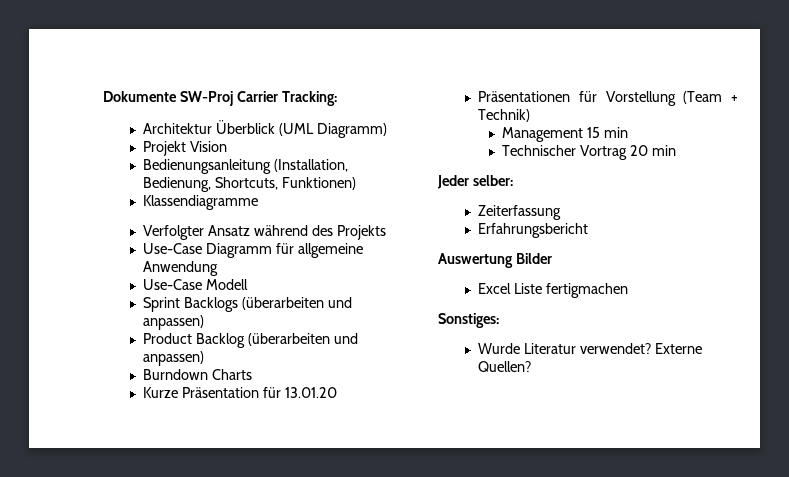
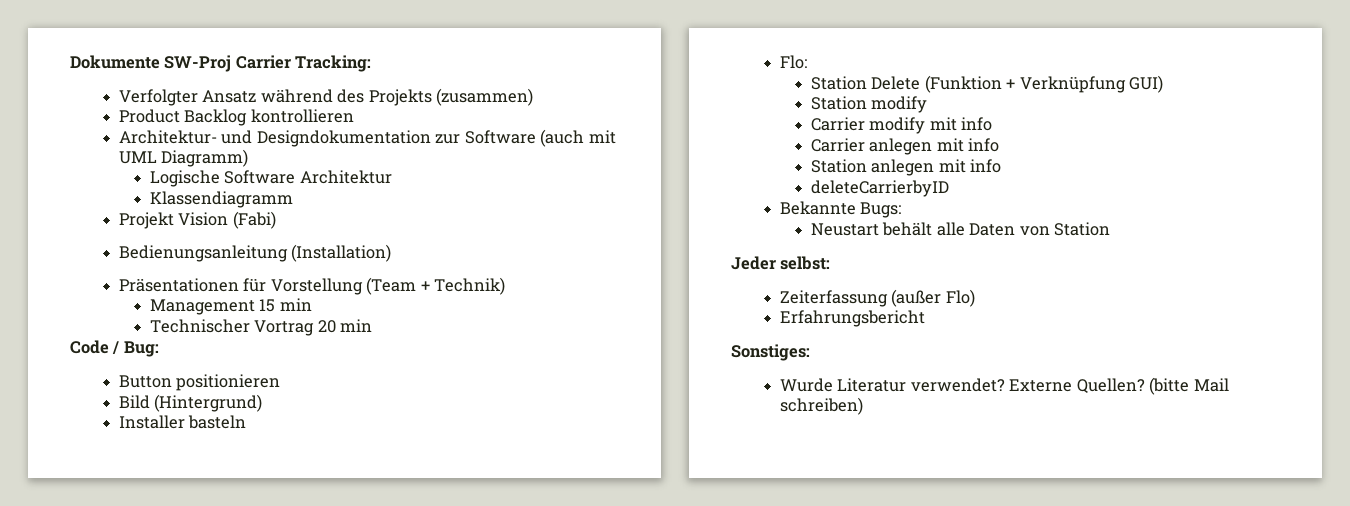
- Architektur Überblick (UML Diagramm)
- Projekt Vision
- Bedienungsanleitung (Installation, Bedienung, Shortcuts, Funktionen)
- Klassendiagramme
- Verfolgter Ansatz während des Projekts
- Use-Case Diagramm für allgemeine Anwendung
- Use-Case Modell
- Sprint Backlogs (überarbeiten und anpassen)
- Product Backlog (überarbeiten und anpassen)
- Burndown Charts
- Kurze Präsentation für 13.01.20
+ Verfolgter Ansatz während des Projekts (zusammen)
+ Product Backlog kontrollieren
+ Architektur- und Designdokumentation zur Software (auch mit UML Diagramm)
+ Logische Software Architektur
+ Klassendiagramm
+ Projekt Vision (Fabi)
+ Bedienungsanleitung (Installation)
+ Code / Bug:
+ Button positionieren
+ Bild (Hintergrund)
+ Installer basteln
+ Flo:
+ Station Delete (Funktion + Verknüpfung GUI)
+ Station modify
+ Carrier modify mit info
+ Carrier anlegen mit info
+ Station anlegen mit info
+ deleteCarrierbyID
+ Bekannte Bugs:
+ Neustart behält alle Daten von Station
- Jeder selber:
+ Jeder selbst:
- Zeiterfassung
+ Zeiterfassung (außer Flo)
- Auswertung Bilder
- Excel Liste fertigmachen
+ (bitte Mail schreiben)

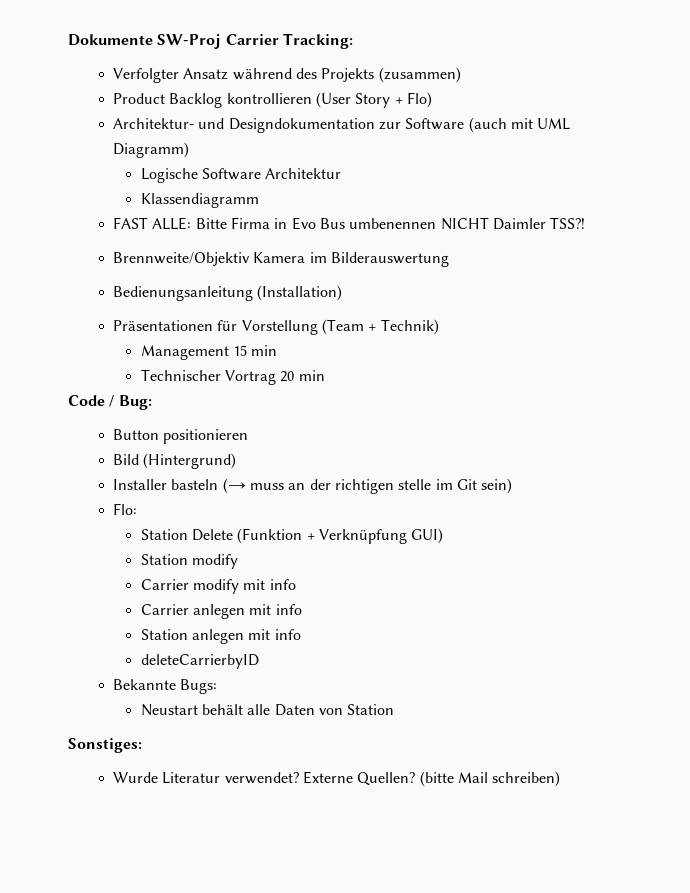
- Product Backlog kontrollieren
+ Product Backlog kontrollieren (User Story + Flo)
- Projekt Vision (Fabi)
+ FAST ALLE: Bitte Firma in Evo Bus umbenennen NICHT Daimler TSS?!
+ Brennweite/Objektiv Kamera im Bilderauswertung
- Installer basteln
+ Installer basteln (→ muss an der richtigen stelle im Git sein)
- Jeder selbst:
- Zeiterfassung (außer Flo)
- Erfahrungsbericht

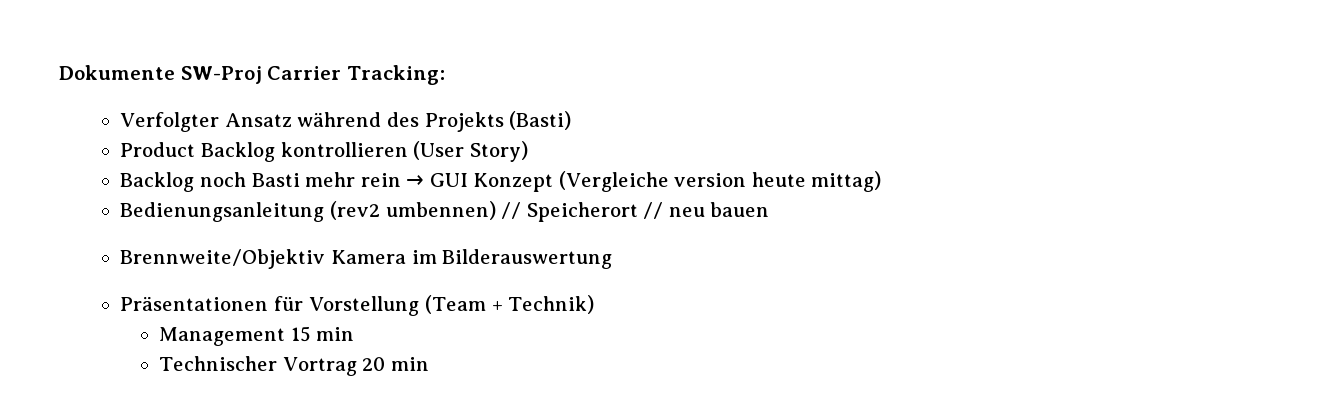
- Verfolgter Ansatz während des Projekts (zusammen)
+ Verfolgter Ansatz während des Projekts (Basti)
- Product Backlog kontrollieren (User Story + Flo)
- Architektur- und Designdokumentation zur Software (auch mit UML Diagramm)
- Logische Software Architektur
- Klassendiagramm
- FAST ALLE: Bitte Firma in Evo Bus umbenennen NICHT Daimler TSS?!
+ Product Backlog kontrollieren (User Story)
+ Backlog noch Basti mehr rein → GUI Konzept (Vergleiche version heute mittag)
+ Bedienungsanleitung (rev2 umbennen) // Speicherort // neu bauen
- Bedienungsanleitung (Installation)
- Code / Bug:
- Button positionieren
- Bild (Hintergrund)
- Installer basteln (→ muss an der richtigen stelle im Git sein)
- Flo:
- Station Delete (Funktion + Verknüpfung GUI)
- Station modify
- Carrier modify mit info
- Carrier anlegen mit info
- Station anlegen mit info
- deleteCarrierbyID
- Bekannte Bugs:
- Neustart behält alle Daten von Station
- Sonstiges:
- Wurde Literatur verwendet? Externe Quellen? (bitte Mail schreiben)

